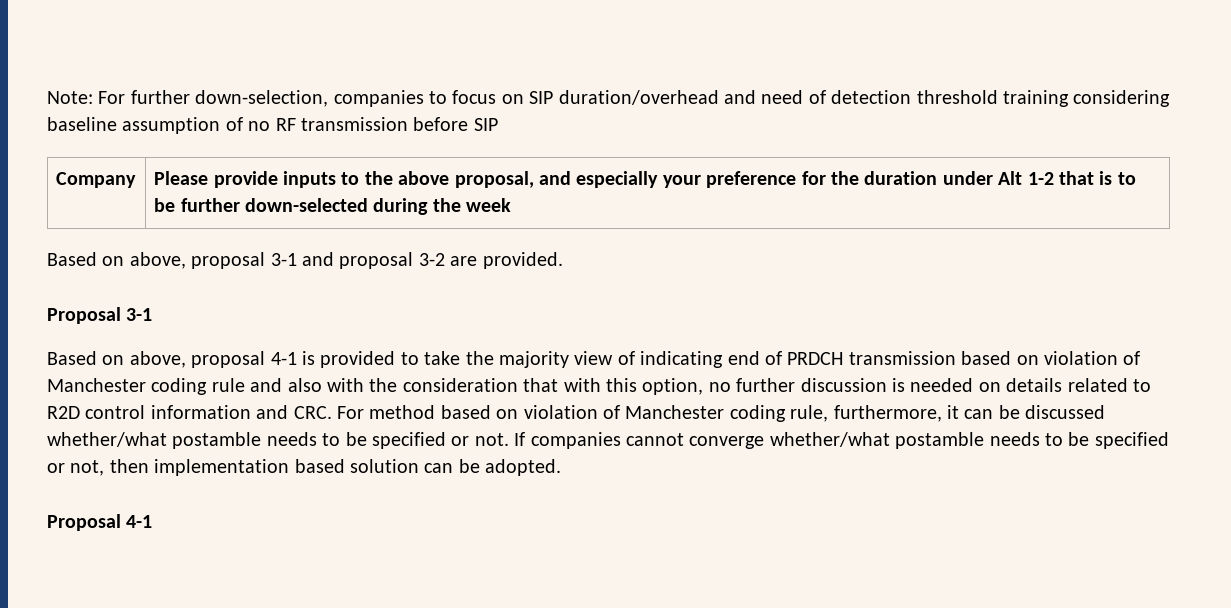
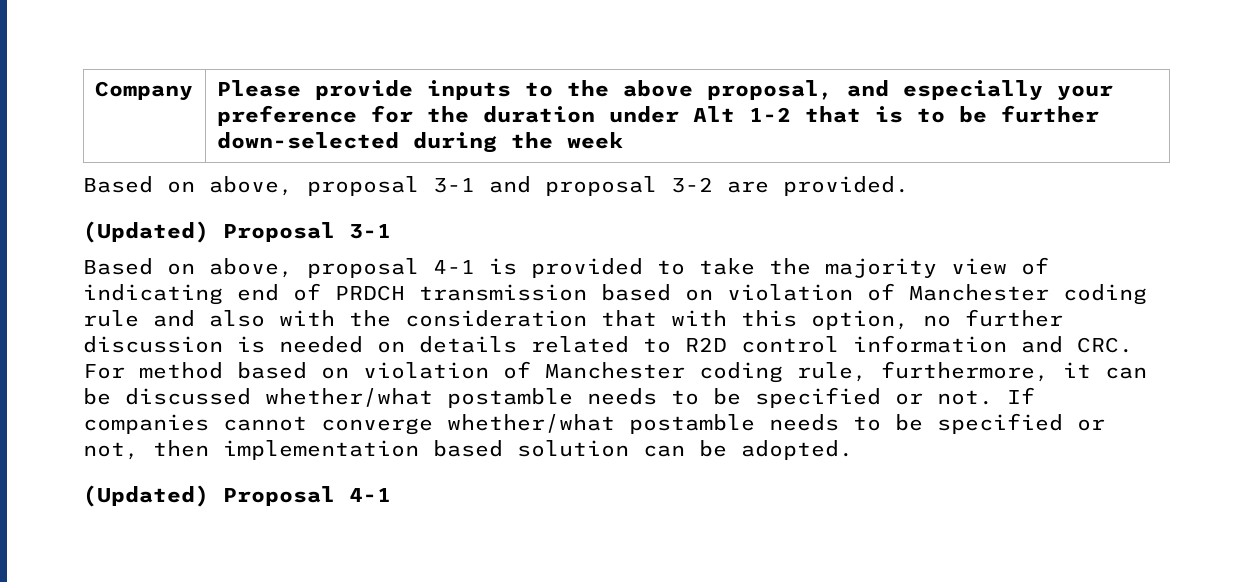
- Note: For further down-selection, companies to focus on SIP duration/overhead and need of detection threshold training considering baseline assumption of no RF transmission before SIP
- Proposal 3-1
+ (Updated) Proposal 3-1
- Proposal 4-1
+ (Updated) Proposal 4-1

